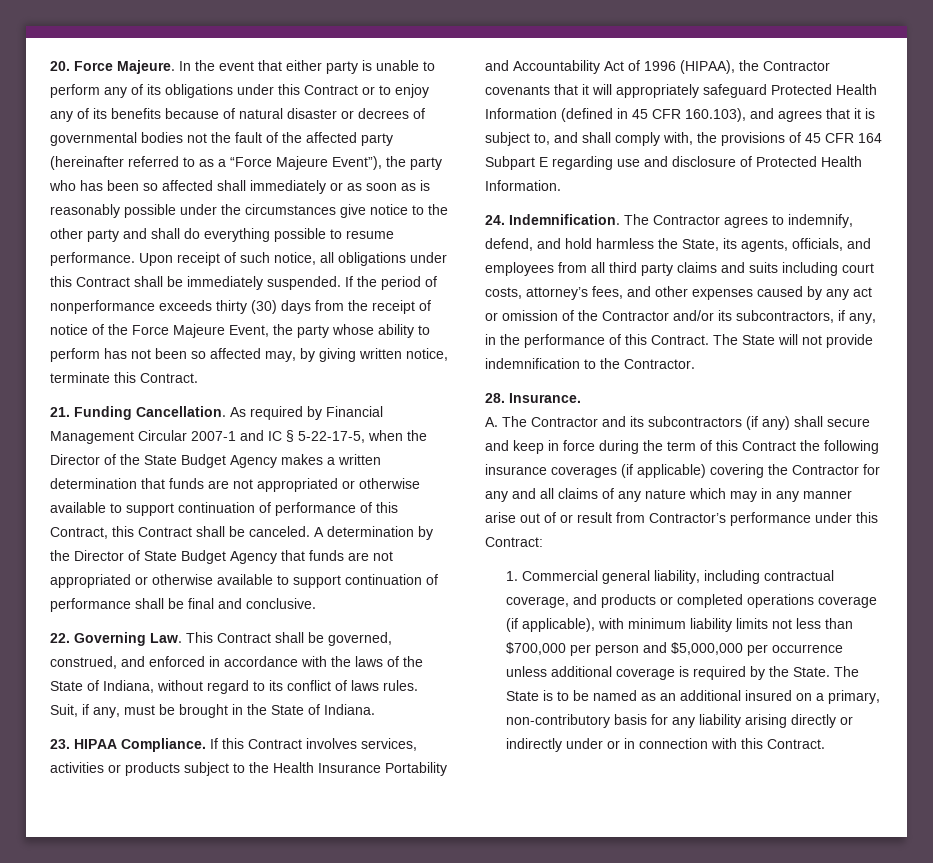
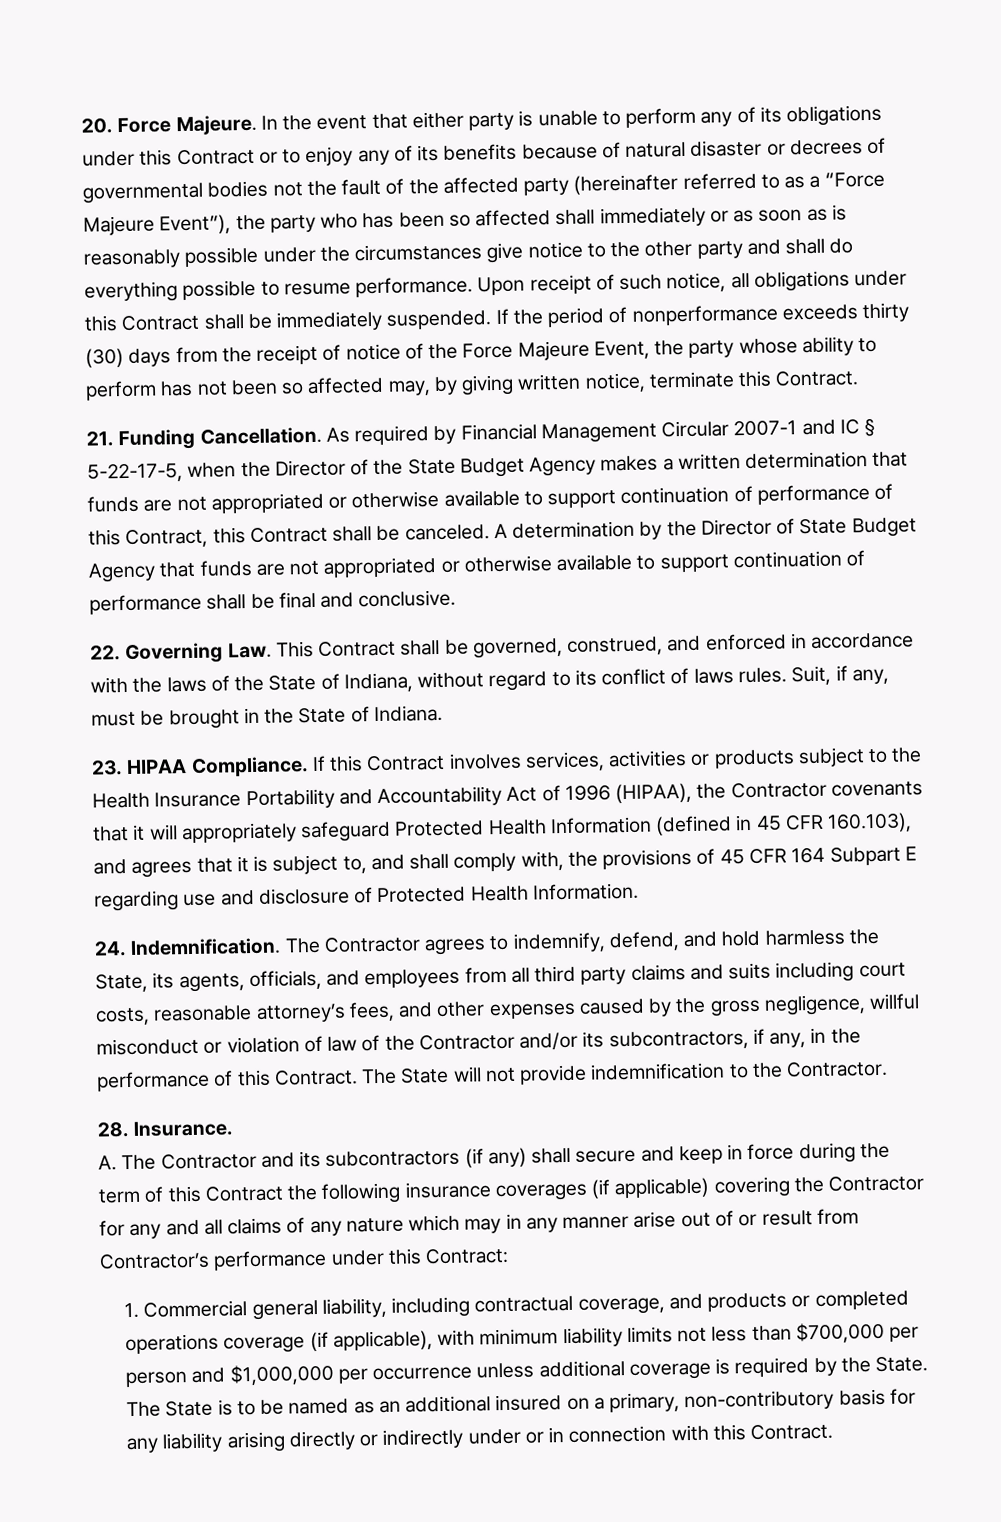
- The Contractor agrees to indemnify, defend, and hold harmless the State, its agents, officials, and employees from all third party claims and suits including court costs, attorney’s fees, and other expenses caused by any act or omission of the Contractor and/or its subcontractors, if any, in the performance of this Contract.
+ The Contractor agrees to indemnify, defend, and hold harmless the State, its agents, officials, and employees from all third party claims and suits including court costs, reasonable attorney’s fees, and other expenses caused by the gross negligence, willful misconduct or violation of law of the Contractor and/or its subcontractors, if any, in the performance of this Contract.
- 1. Commercial general liability, including contractual coverage, and products or completed operations coverage (if applicable), with minimum liability limits not less than $700,000 per person and $5,000,000 per occurrence unless additional coverage is required by the State.
+ 1. Commercial general liability, including contractual coverage, and products or completed operations coverage (if applicable), with minimum liability limits not less than $700,000 per person and $1,000,000 per occurrence unless additional coverage is required by the State.

